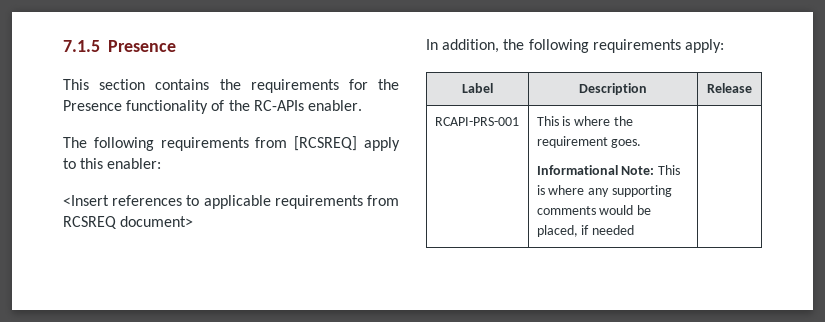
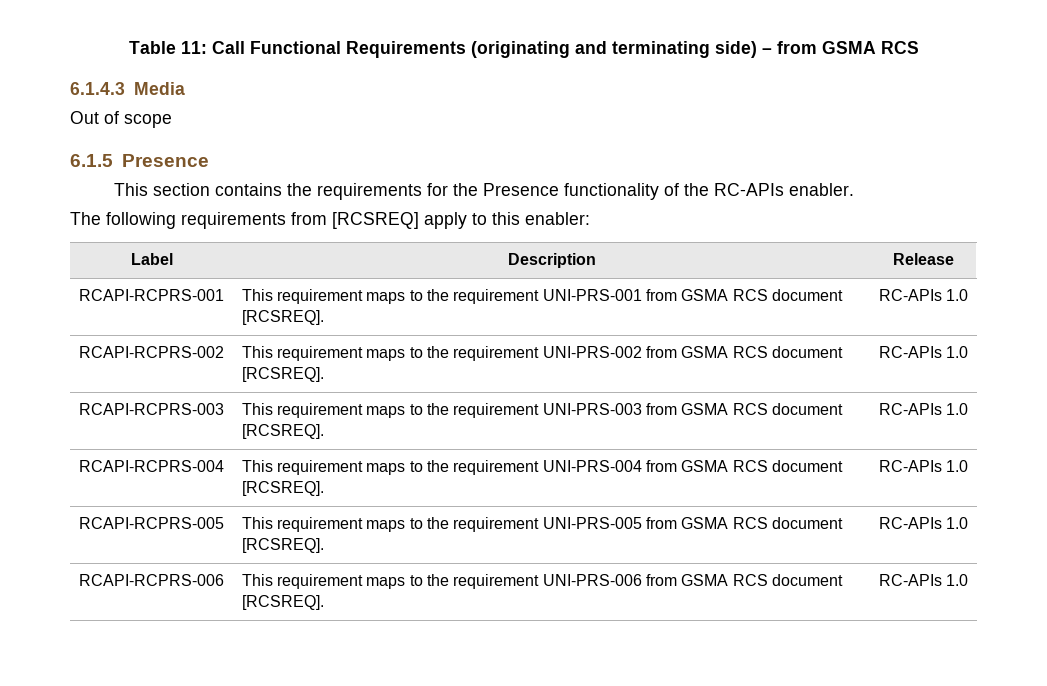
- 7.1.5 Presence
+ Table 11: Call Functional Requirements (originating and terminating side) – from GSMA RCS
+ 6.1.4.3 Media
+ Out of scope
+ 6.1.5 Presence
- <Insert references to applicable requirements from RCSREQ document>
- In addition, the following requirements apply:
- RCAPI-PRS-001 | This is where the requirement goes.
- Informational Note: This is where any supporting comments would be placed, if needed |
+ RCAPI-RCPRS-001 | This requirement maps to the requirement UNI-PRS-001 from GSMA RCS document [RCSREQ]. | RC-APIs 1.0
+ RCAPI-RCPRS-002 | This requirement maps to the requirement UNI-PRS-002 from GSMA RCS document [RCSREQ]. | RC-APIs 1.0
+ RCAPI-RCPRS-003 | This requirement maps to the requirement UNI-PRS-003 from GSMA RCS document [RCSREQ]. | RC-APIs 1.0
+ RCAPI-RCPRS-004 | This requirement maps to the requirement UNI-PRS-004 from GSMA RCS document [RCSREQ]. | RC-APIs 1.0
+ RCAPI-RCPRS-005 | This requirement maps to the requirement UNI-PRS-005 from GSMA RCS document [RCSREQ]. | RC-APIs 1.0
+ RCAPI-RCPRS-006 | This requirement maps to the requirement UNI-PRS-006 from GSMA RCS document [RCSREQ]. | RC-APIs 1.0

